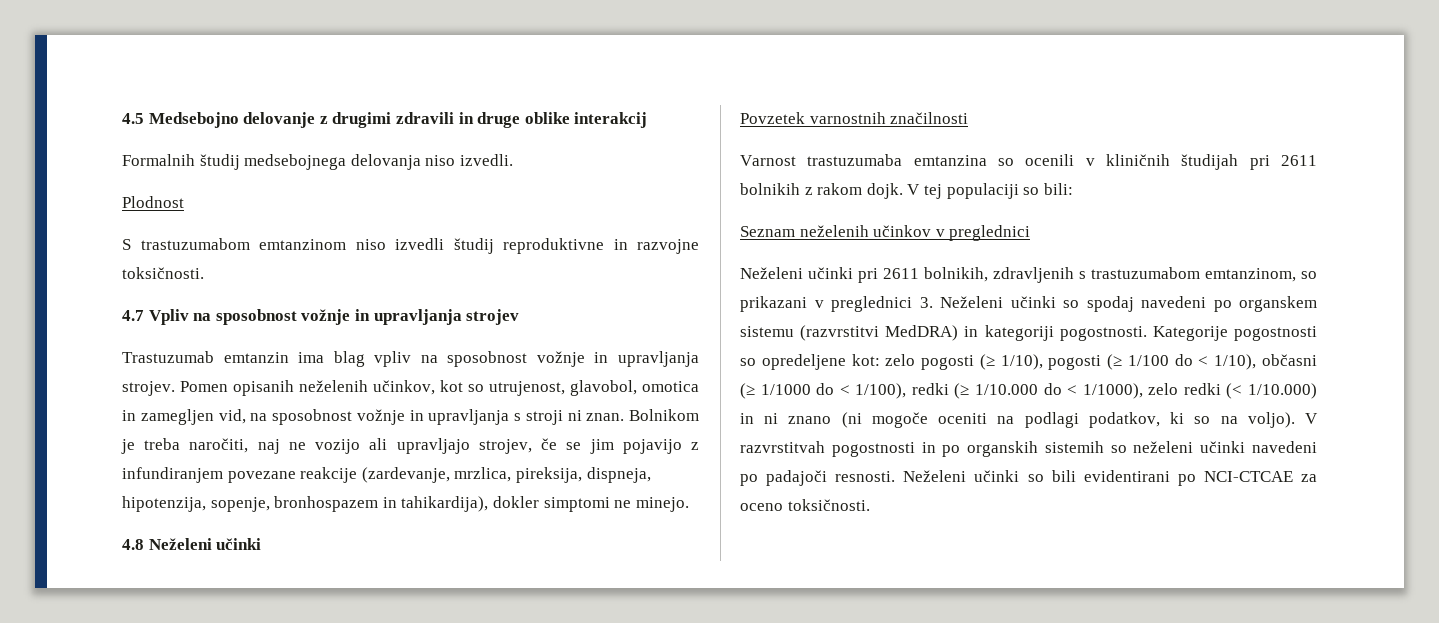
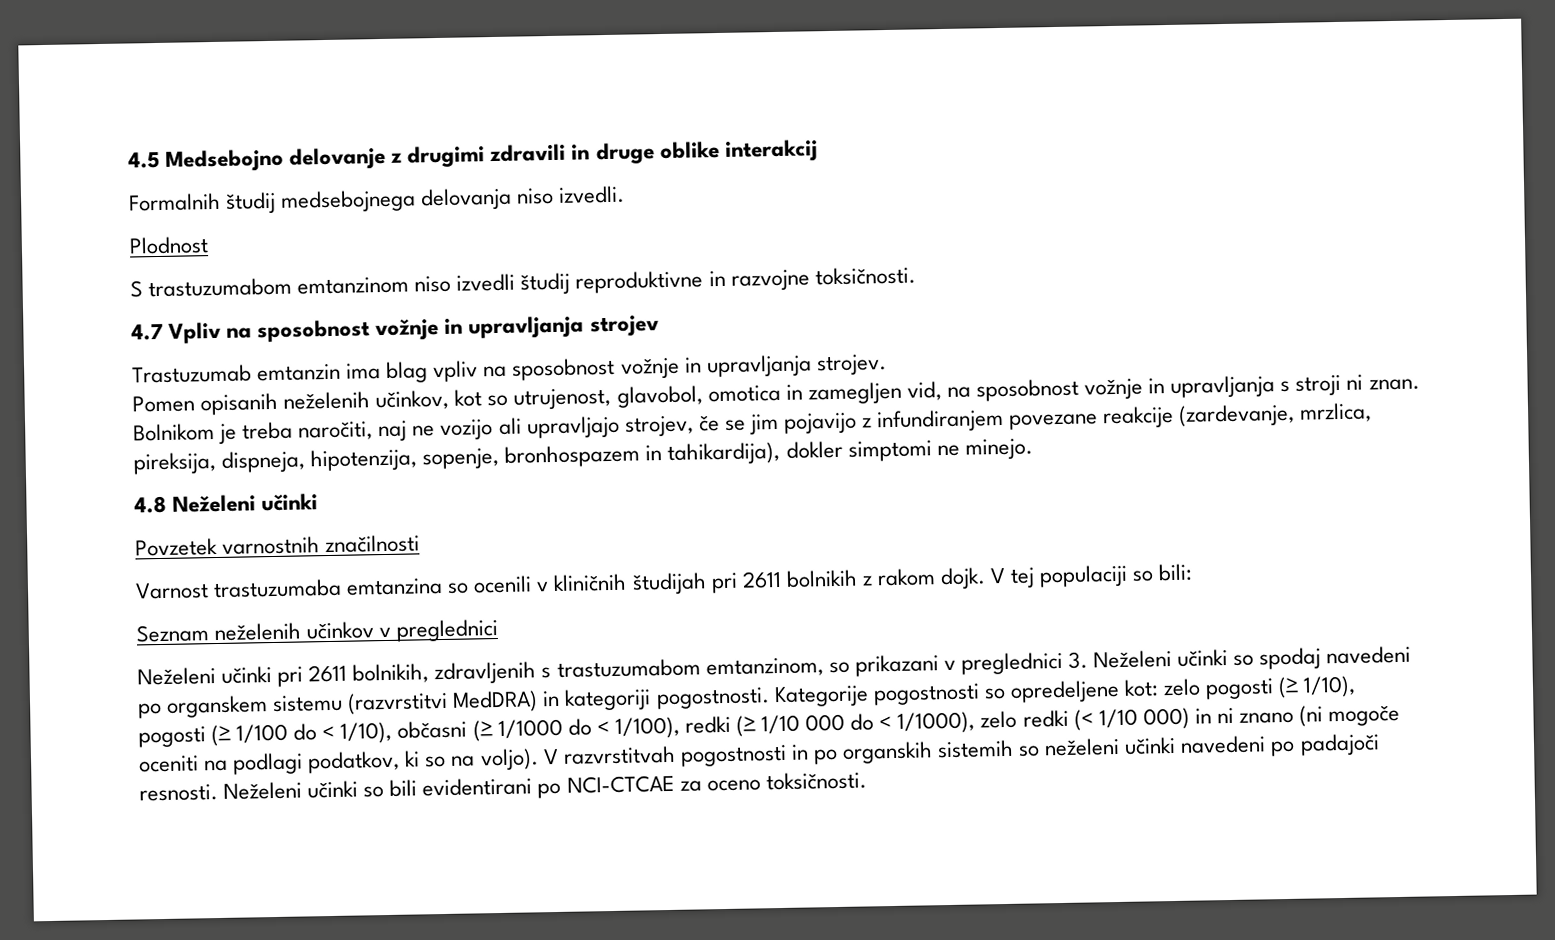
- Trastuzumab emtanzin ima blag vpliv na sposobnost vožnje in upravljanja strojev. Pomen opisanih neželenih učinkov, kot so utrujenost, glavobol, omotica in zamegljen vid, na sposobnost vožnje in upravljanja s stroji ni znan.
+ Trastuzumab emtanzin ima blag vpliv na sposobnost vožnje in upravljanja strojev.
+ Pomen opisanih neželenih učinkov, kot so utrujenost, glavobol, omotica in zamegljen vid, na sposobnost vožnje in upravljanja s stroji ni znan.
- Kategorije pogostnosti so opredeljene kot: zelo pogosti (≥ 1/10), pogosti (≥ 1/100 do < 1/10), občasni (≥ 1/1000 do < 1/100), redki (≥ 1/10.000 do < 1/1000), zelo redki (< 1/10.000) in ni znano (ni mogoče oceniti na podlagi podatkov, ki so na voljo).
+ Kategorije pogostnosti so opredeljene kot: zelo pogosti (≥ 1/10), pogosti (≥ 1/100 do < 1/10), občasni (≥ 1/1000 do < 1/100), redki (≥ 1/10 000 do < 1/1000), zelo redki (< 1/10 000) in ni znano (ni mogoče oceniti na podlagi podatkov, ki so na voljo).

